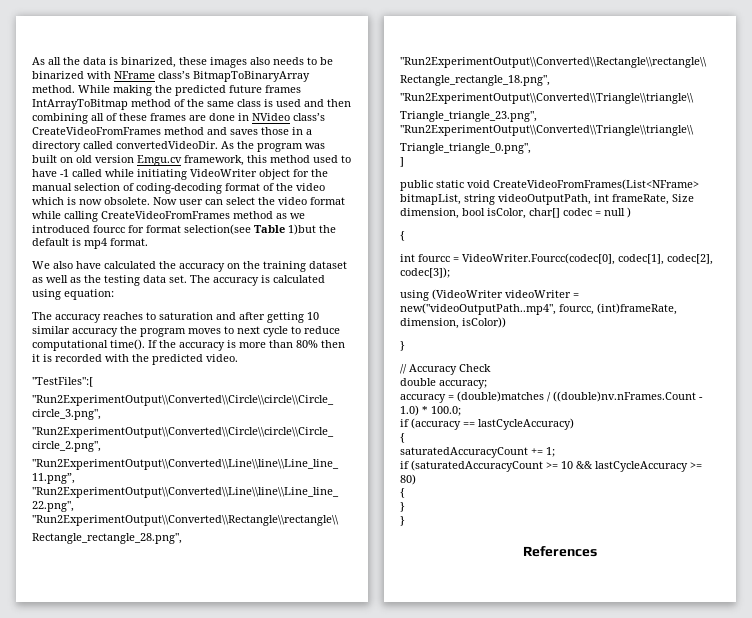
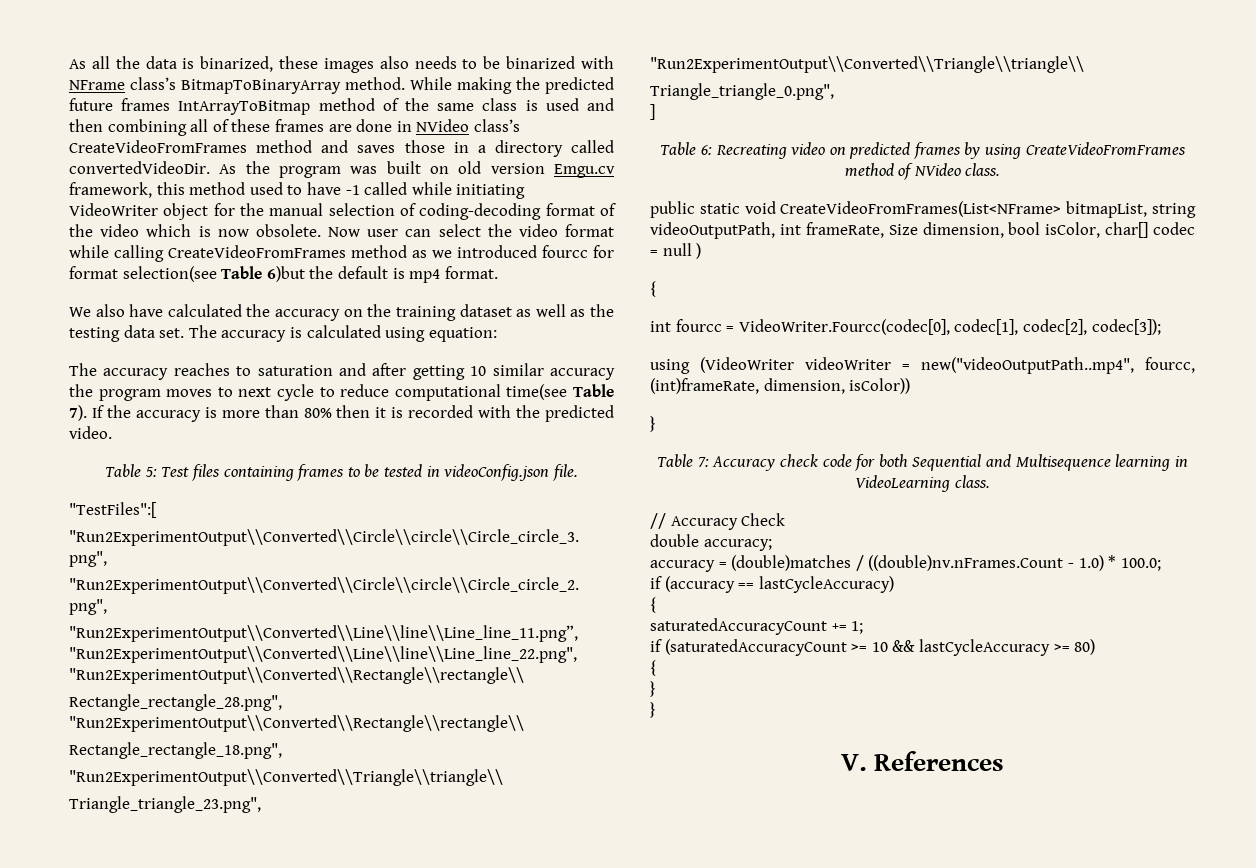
- Now user can select the video format while calling CreateVideoFromFrames method as we introduced fourcc for format selection(see Table 1)but the default is mp4 format.
+ Now user can select the video format while calling CreateVideoFromFrames method as we introduced fourcc for format selection(see Table 6)but the default is mp4 format.
- The accuracy reaches to saturation and after getting 10 similar accuracy the program moves to next cycle to reduce computational time().
+ The accuracy reaches to saturation and after getting 10 similar accuracy the program moves to next cycle to reduce computational time(see Table 7).
+ Table 5: Test files containing frames to be tested in videoConfig.json file.
+ Table 6: Recreating video on predicted frames by using CreateVideoFromFrames method of NVideo class.
+ Table 7: Accuracy check code for both Sequential and Multisequence learning in VideoLearning class.
- References
+ V. References

